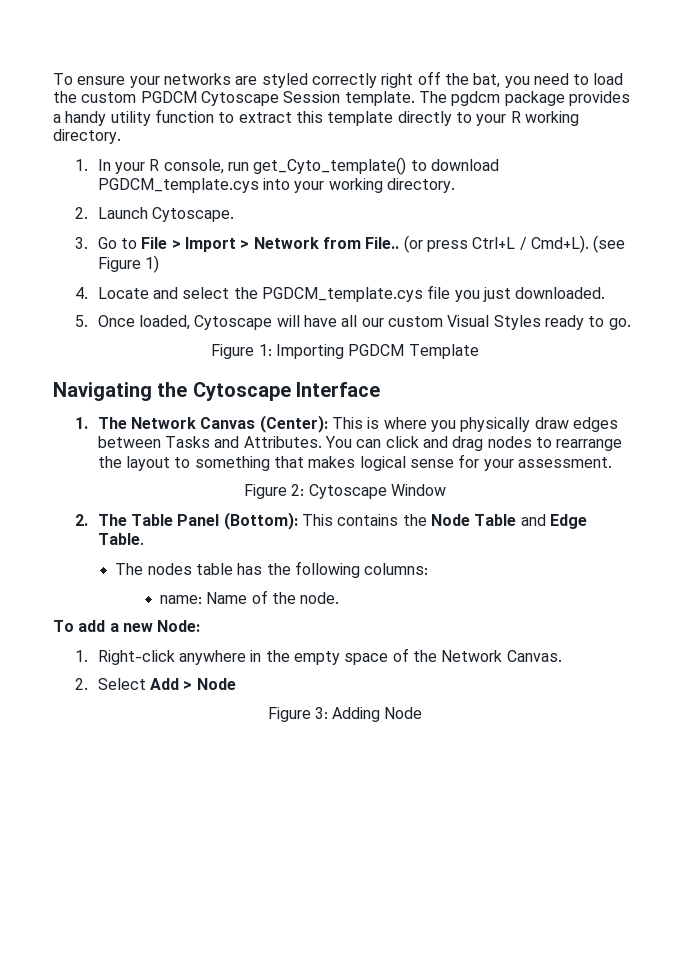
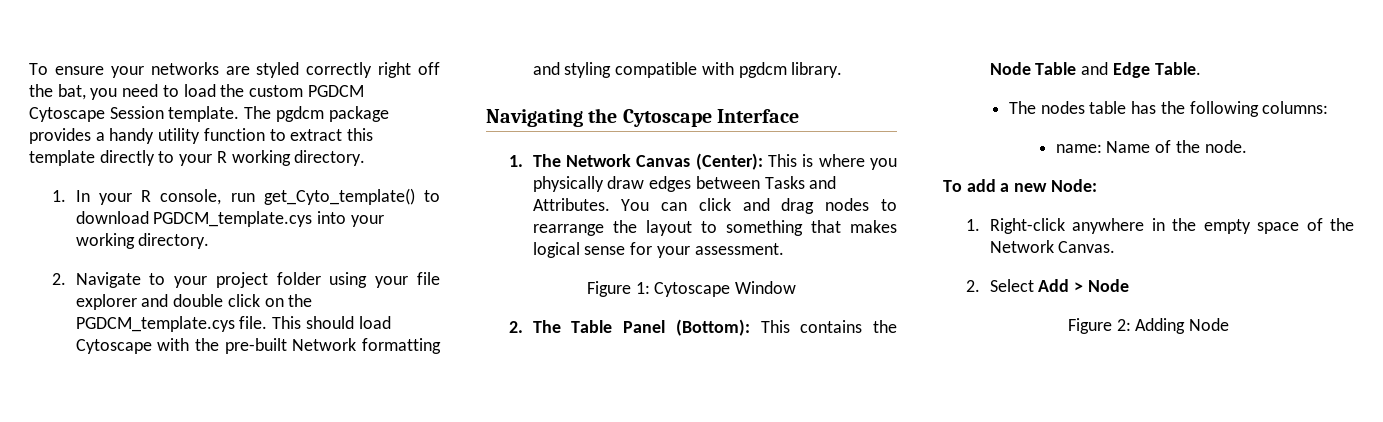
- 2. Launch Cytoscape.
- 3. Go to File > Import > Network from File.. (or press Ctrl+L / Cmd+L). (see Figure 1)
- 4. Locate and select the PGDCM_template.cys file you just downloaded.
- 5. Once loaded, Cytoscape will have all our custom Visual Styles ready to go.
- Figure 1: Importing PGDCM Template
+ 2. Navigate to your project folder using your file explorer and double click on the PGDCM_template.cys file. This should load Cytoscape with the pre-built Network formatting and styling compatible with pgdcm library.
- Figure 2: Cytoscape Window
+ Figure 1: Cytoscape Window
- Figure 3: Adding Node
+ Figure 2: Adding Node

